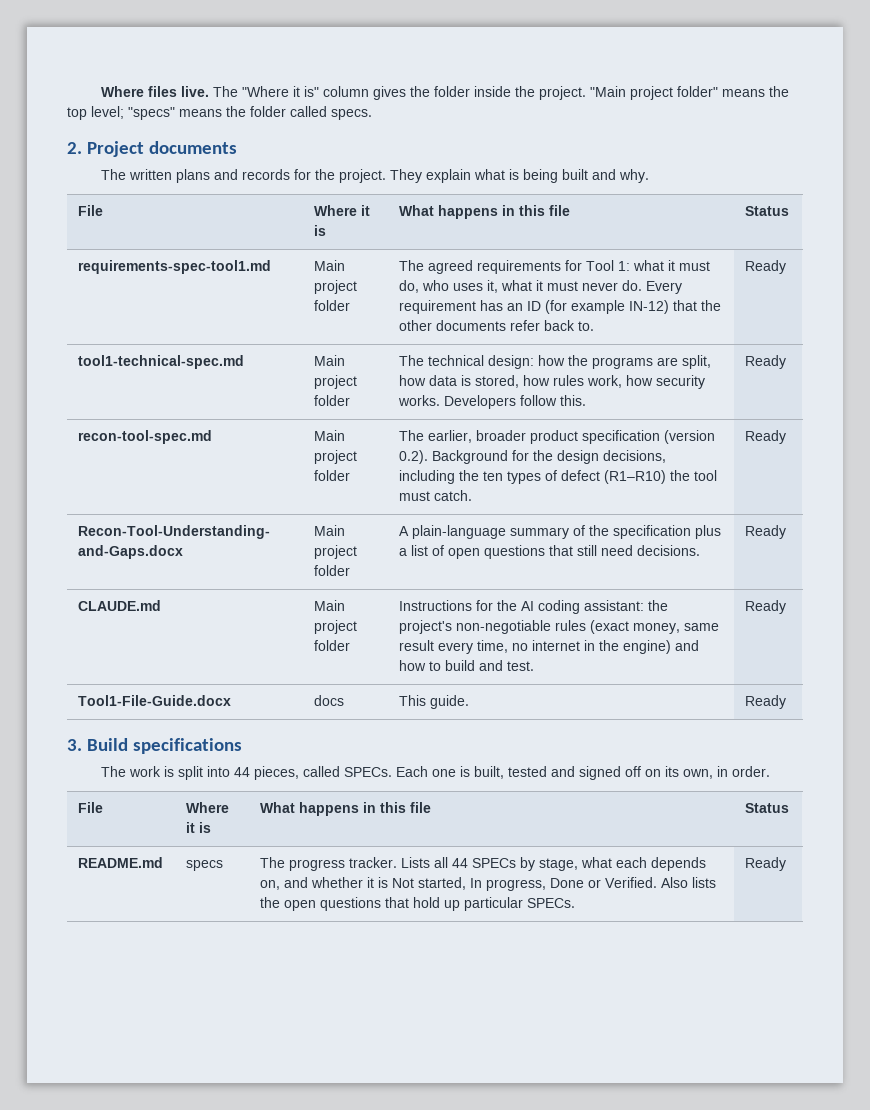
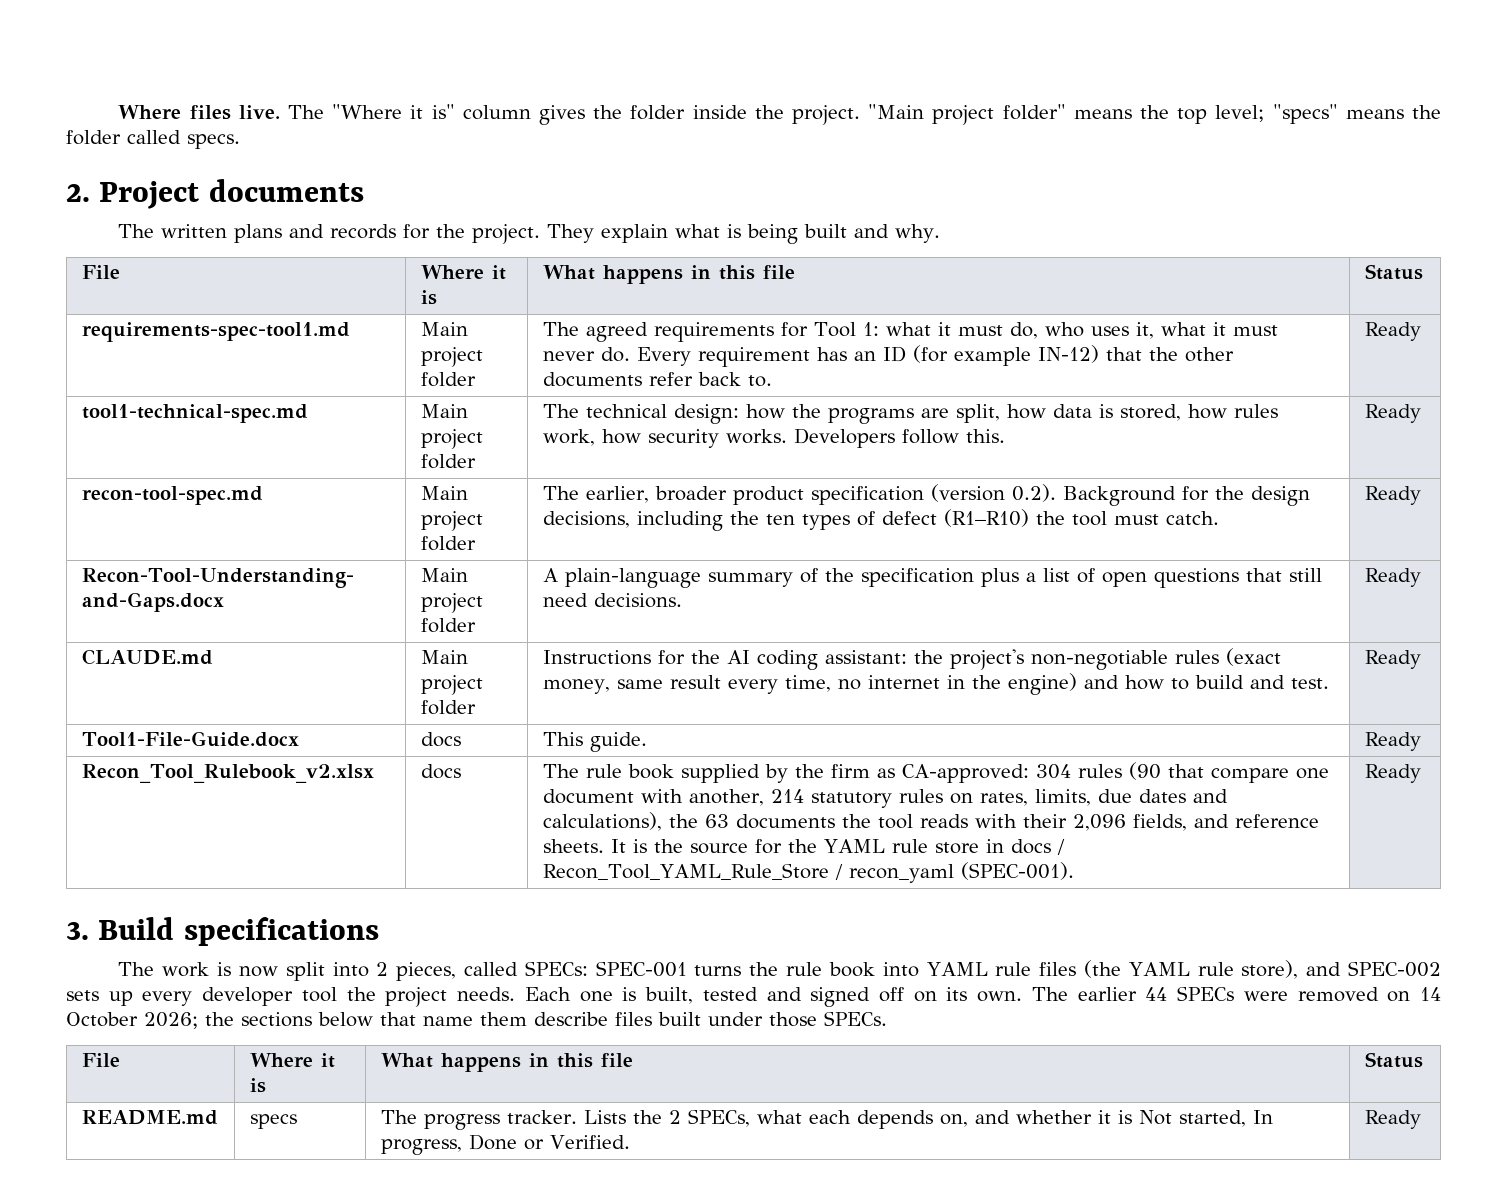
+ Recon_Tool_Rulebook_v2.xlsx | docs | The rule book supplied by the firm as CA-approved: 304 rules (90 that compare one document with another, 214 statutory rules on rates, limits, due dates and calculations), the 63 documents the tool reads with their 2,096 fields, and reference sheets. It is the source for the YAML rule store in docs / Recon_Tool_YAML_Rule_Store / recon_yaml (SPEC-001). | Ready
- The work is split into 44 pieces, called SPECs.
+ The work is now split into 2 pieces, called SPECs: SPEC-001 turns the rule book into YAML rule files (the YAML rule store), and SPEC-002 sets up every developer tool the project needs.
- Each one is built, tested and signed off on its own, in order.
+ Each one is built, tested and signed off on its own. The earlier 44 SPECs were removed on 14 October 2026; the sections below that name them describe files built under those SPECs.
- README.md | specs | The progress tracker. Lists all 44 SPECs by stage, what each depends on, and whether it is Not started, In progress, Done or Verified. Also lists the open questions that hold up particular SPECs. | Ready
+ README.md | specs | The progress tracker. Lists the 2 SPECs, what each depends on, and whether it is Not started, In progress, Done or Verified. | Ready

